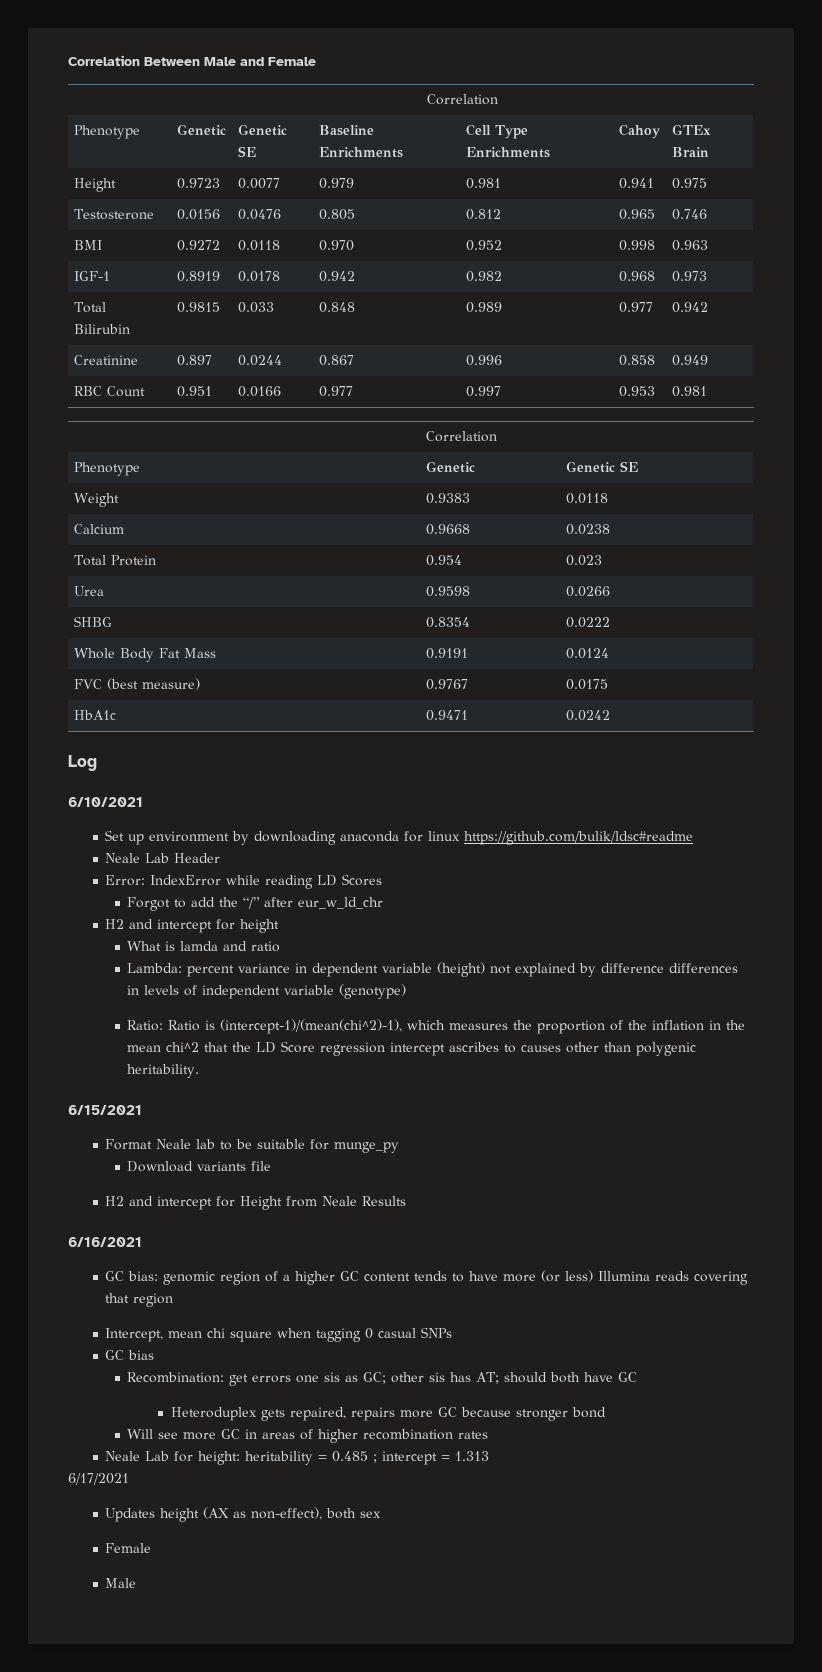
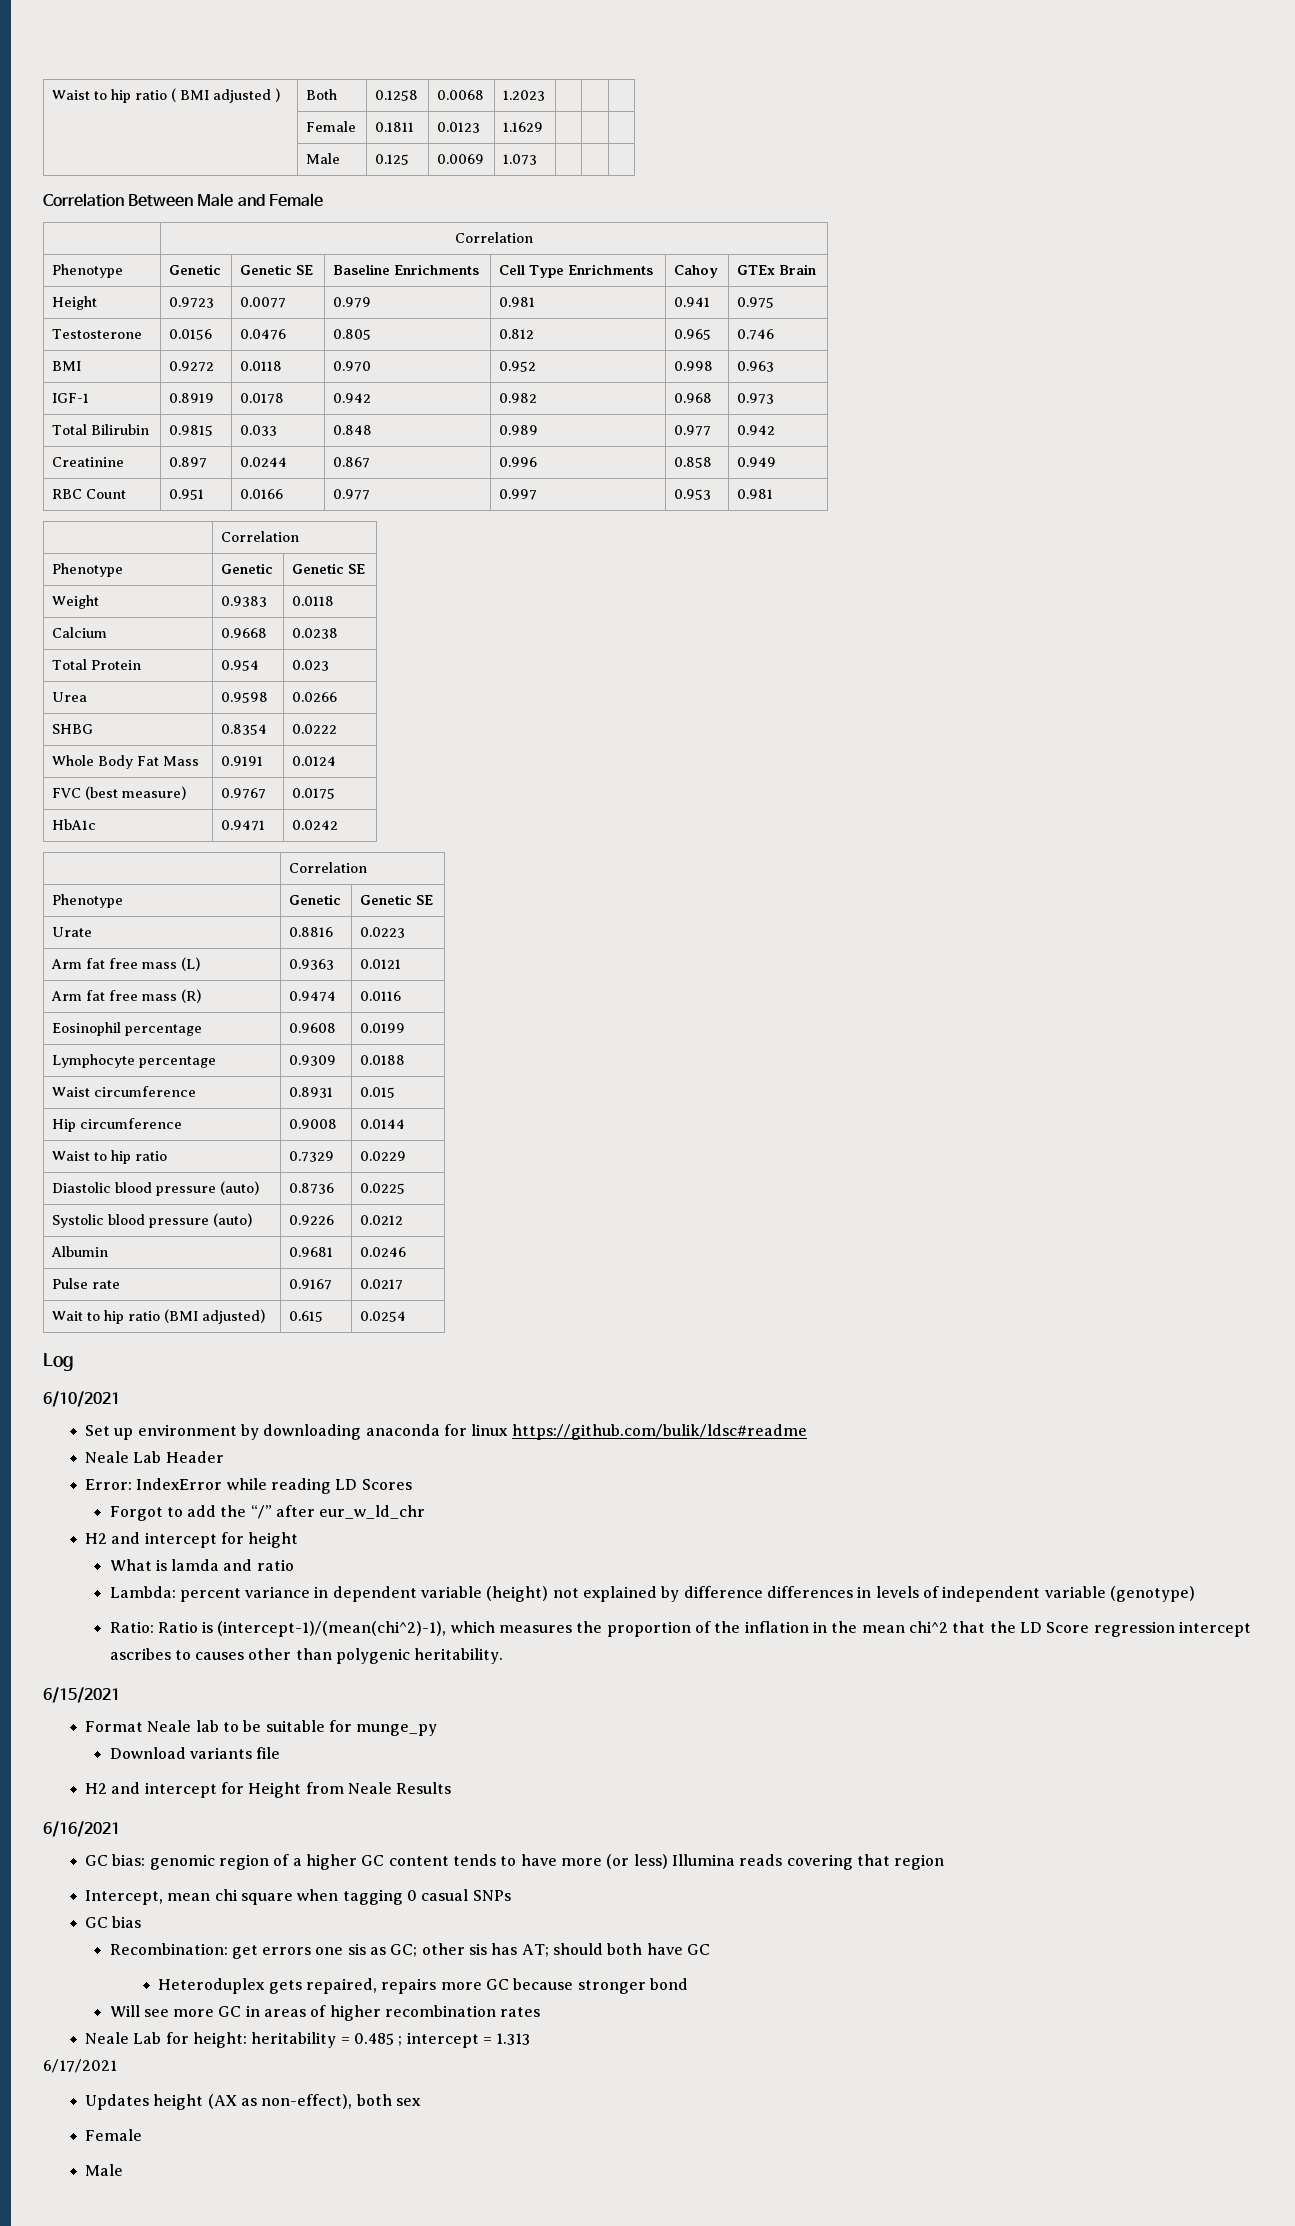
+ Waist to hip ratio ( BMI adjusted ) | Both | 0.1258 | 0.0068 | 1.2023 | | |
+ | Female | 0.1811 | 0.0123 | 1.1629 | | |
+ | Male | 0.125 | 0.0069 | 1.073 | | |
  HbA1c | 0.9471 | 0.0242
+ | Correlation
+ Phenotype | Genetic | Genetic SE
+ Urate | 0.8816 | 0.0223
+ Arm fat free mass (L) | 0.9363 | 0.0121
+ Arm fat free mass (R) | 0.9474 | 0.0116
+ Eosinophil percentage | 0.9608 | 0.0199
+ Lymphocyte percentage | 0.9309 | 0.0188
+ Waist circumference | 0.8931 | 0.015
+ Hip circumference | 0.9008 | 0.0144
+ Waist to hip ratio | 0.7329 | 0.0229
+ Diastolic blood pressure (auto) | 0.8736 | 0.0225
+ Systolic blood pressure (auto) | 0.9226 | 0.0212
+ Albumin | 0.9681 | 0.0246
+ Pulse rate | 0.9167 | 0.0217
+ Wait to hip ratio (BMI adjusted) | 0.615 | 0.0254

